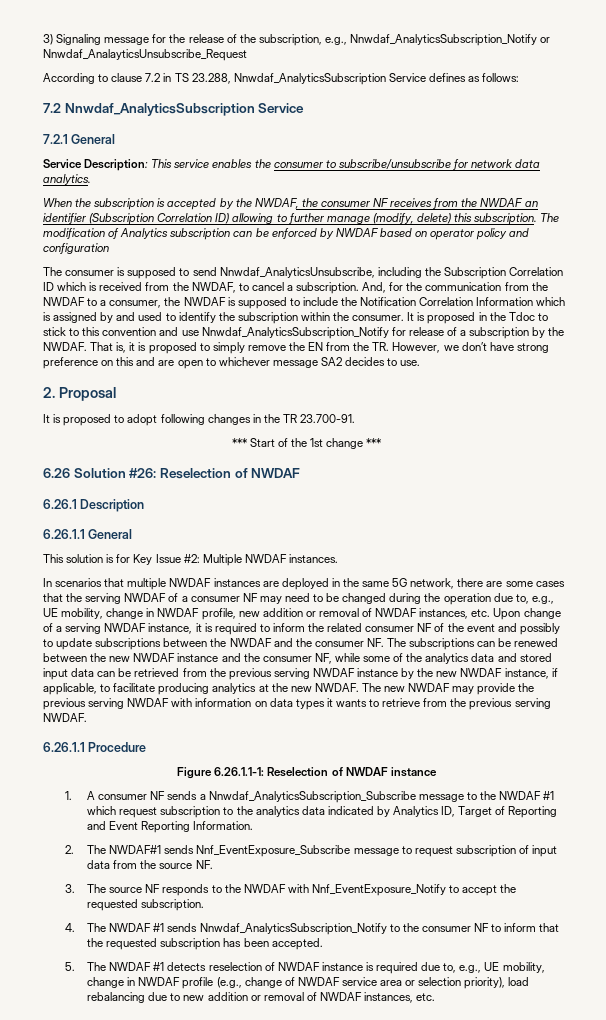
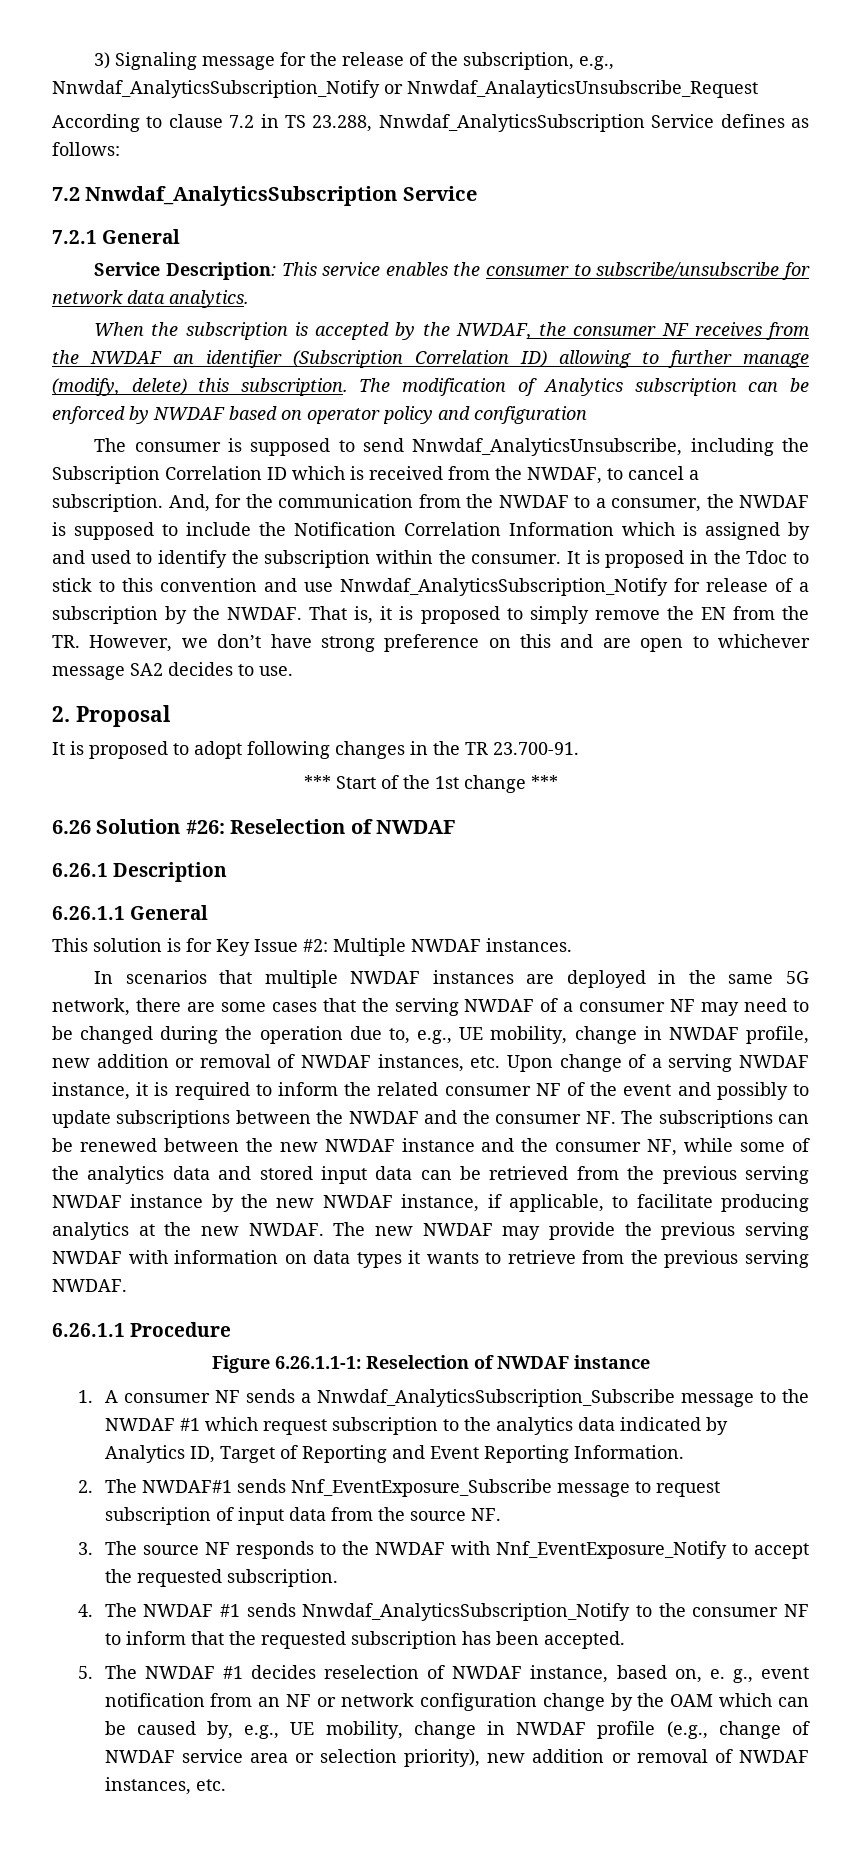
- 5. The NWDAF #1 detects reselection of NWDAF instance is required due to, e.g., UE mobility, change in NWDAF profile (e.g., change of NWDAF service area or selection priority), load rebalancing due to new addition or removal of NWDAF instances, etc.
+ 5. The NWDAF #1 decides reselection of NWDAF instance, based on, e. g., event notification from an NF or network configuration change by the OAM which can be caused by, e.g., UE mobility, change in NWDAF profile (e.g., change of NWDAF service area or selection priority), new addition or removal of NWDAF instances, etc.

